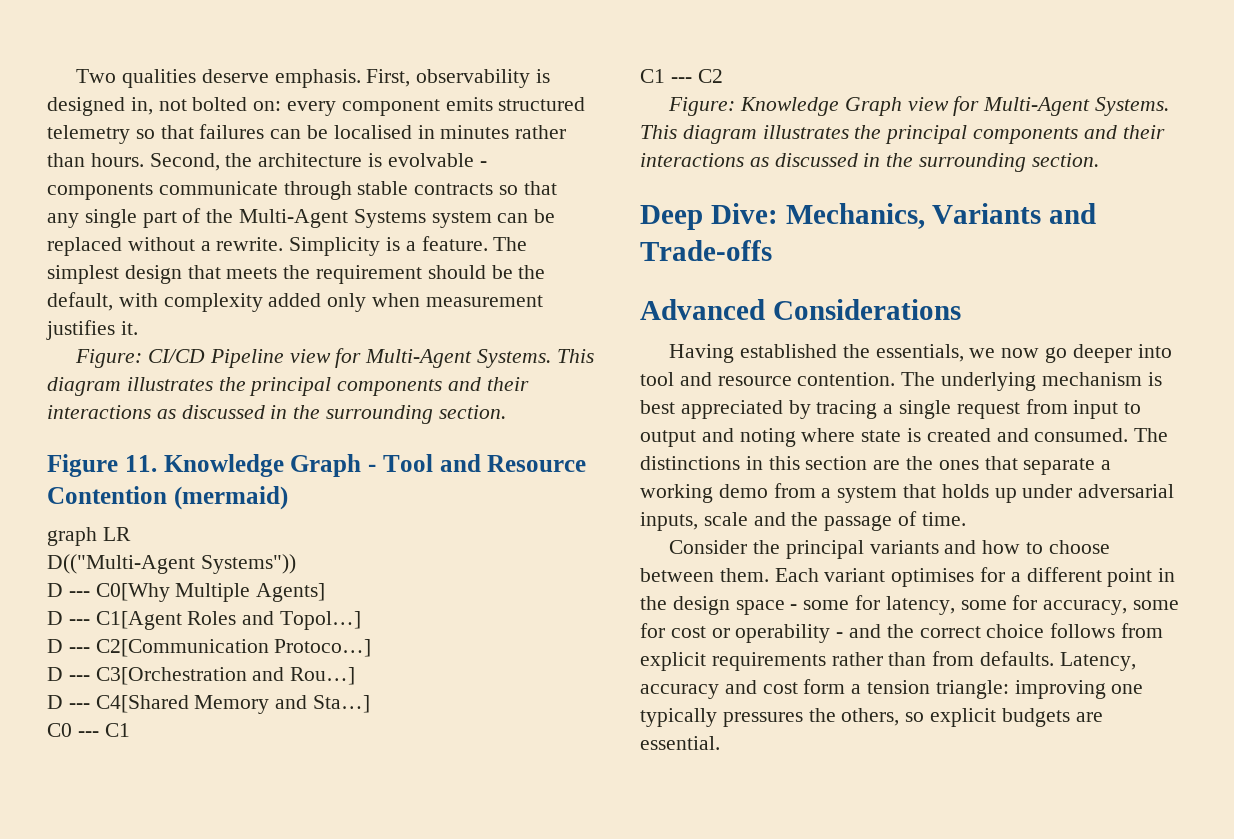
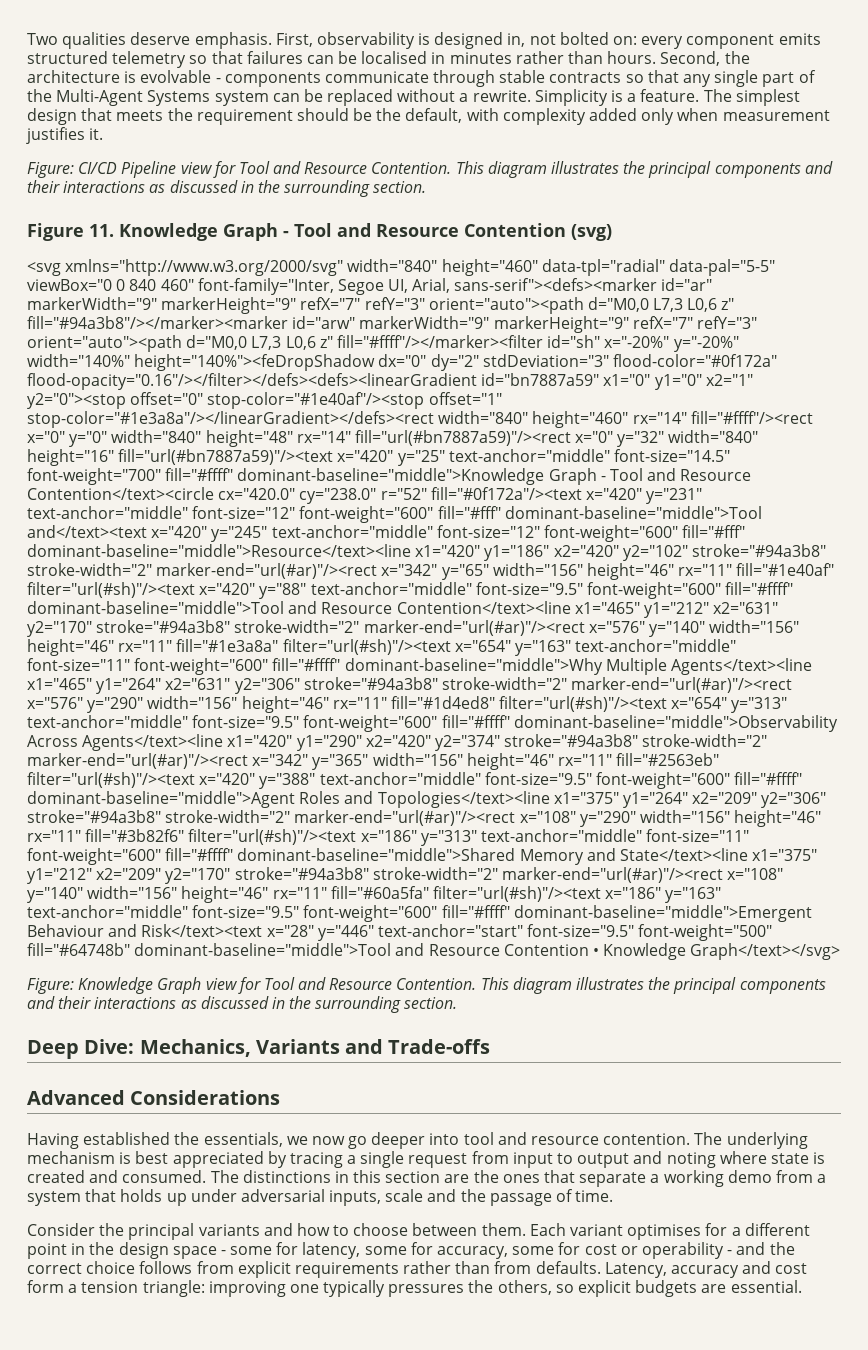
- Figure: CI/CD Pipeline view for Multi-Agent Systems.
+ Figure: CI/CD Pipeline view for Tool and Resource Contention.
- Figure 11. Knowledge Graph - Tool and Resource Contention (mermaid)
- graph LR
- D(("Multi-Agent Systems"))
- D --- C0[Why Multiple Agents]
- D --- C1[Agent Roles and Topol…]
- D --- C2[Communication Protoco…]
- D --- C3[Orchestration and Rou…]
- D --- C4[Shared Memory and Sta…]
- C0 --- C1
- C1 --- C2
+ Figure 11. Knowledge Graph - Tool and Resource Contention (svg)
+ <svg xmlns="http://www.w3.org/2000/svg" width="840" height="460" data-tpl="radial" data-pal="5-5" viewBox="0 0 840 460" font-family="Inter, Segoe UI, Arial, sans-serif"><defs><marker id="ar" markerWidth="9" markerHeight="9" refX="7" refY="3" orient="auto"><path d="M0,0 L7,3 L0,6 z" fill="#94a3b8"/></marker><marker id="arw" markerWidth="9" markerHeight="9" refX="7" refY="3" orient="auto"><path d="M0,0 L7,3 L0,6 z" fill="#ffff"/></marker><filter id="sh" x="-20%" y="-20%" width="140%" height="140%"><feDropShadow dx="0" dy="2" stdDeviation="3" flood-color="#0f172a" flood-opacity="0.16"/></filter></defs><defs><linearGradient id="bn7887a59" x1="0" y1="0" x2="1" y2="0"><stop offset="0" stop-color="#1e40af"/><stop offset="1" stop-color="#1e3a8a"/></linearGradient></defs><rect width="840" height="460" rx="14" fill="#ffff"/><rect x="0" y="0" width="840" height="48" rx="14" fill="url(#bn7887a59)"/><rect x="0" y="32" width="840" height="16" fill="url(#bn7887a59)"/><text x="420" y="25" text-anchor="middle" font-size="14.5" font-weight="700" fill="#ffff" dominant-baseline="middle">Knowledge Graph - Tool and Resource Contention</text><circle cx="420.0" cy="238.0" r="52" fill="#0f172a"/><text x="420" y="231" text-anchor="middle" font-size="12" font-weight="600" fill="#fff" dominant-baseline="middle">Tool and</text><text x="420" y="245" text-anchor="middle" font-size="12" font-weight="600" fill="#fff" dominant-baseline="middle">Resource</text><line x1="420" y1="186" x2="420" y2="102" stroke="#94a3b8" stroke-width="2" marker-end="url(#ar)"/><rect x="342" y="65" width="156" height="46" rx="11" fill="#1e40af" filter="url(#sh)"/><text x="420" y="88" text-anchor="middle" font-size="9.5" font-weight="600" fill="#ffff" dominant-baseline="middle">Tool and Resource Contention</text><line x1="465" y1="212" x2="631" y2="170" stroke="#94a3b8" stroke-width="2" marker-end="url(#ar)"/><rect x="576" y="140" width="156" height="46" rx="11" fill="#1e3a8a" filter="url(#sh)"/><text x="654" y="163" text-anchor="middle" font-size="11" font-weight="600" fill="#ffff" dominant-baseline="middle">Why Multiple Agents</text><line x1="465" y1="264" x2="631" y2="306" stroke="#94a3b8" stroke-width="2" marker-end="url(#ar)"/><rect x="576" y="290" width="156" height="46" rx="11" fill="#1d4ed8" filter="url(#sh)"/><text x="654" y="313" text-anchor="middle" font-size="9.5" font-weight="600" fill="#ffff" dominant-baseline="middle">Observability Across Agents</text><line x1="420" y1="290" x2="420" y2="374" stroke="#94a3b8" stroke-width="2" marker-end="url(#ar)"/><rect x="342" y="365" width="156" height="46" rx="11" fill="#2563eb" filter="url(#sh)"/><text x="420" y="388" text-anchor="middle" font-size="9.5" font-weight="600" fill="#ffff" dominant-baseline="middle">Agent Roles and Topologies</text><line x1="375" y1="264" x2="209" y2="306" stroke="#94a3b8" stroke-width="2" marker-end="url(#ar)"/><rect x="108" y="290" width="156" height="46" rx="11" fill="#3b82f6" filter="url(#sh)"/><text x="186" y="313" text-anchor="middle" font-size="11" font-weight="600" fill="#ffff" dominant-baseline="middle">Shared Memory and State</text><line x1="375" y1="212" x2="209" y2="170" stroke="#94a3b8" stroke-width="2" marker-end="url(#ar)"/><rect x="108" y="140" width="156" height="46" rx="11" fill="#60a5fa" filter="url(#sh)"/><text x="186" y="163" text-anchor="middle" font-size="9.5" font-weight="600" fill="#ffff" dominant-baseline="middle">Emergent Behaviour and Risk</text><text x="28" y="446" text-anchor="start" font-size="9.5" font-weight="500" fill="#64748b" dominant-baseline="middle">Tool and Resource Contention • Knowledge Graph</text></svg>
- Figure: Knowledge Graph view for Multi-Agent Systems.
+ Figure: Knowledge Graph view for Tool and Resource Contention.

